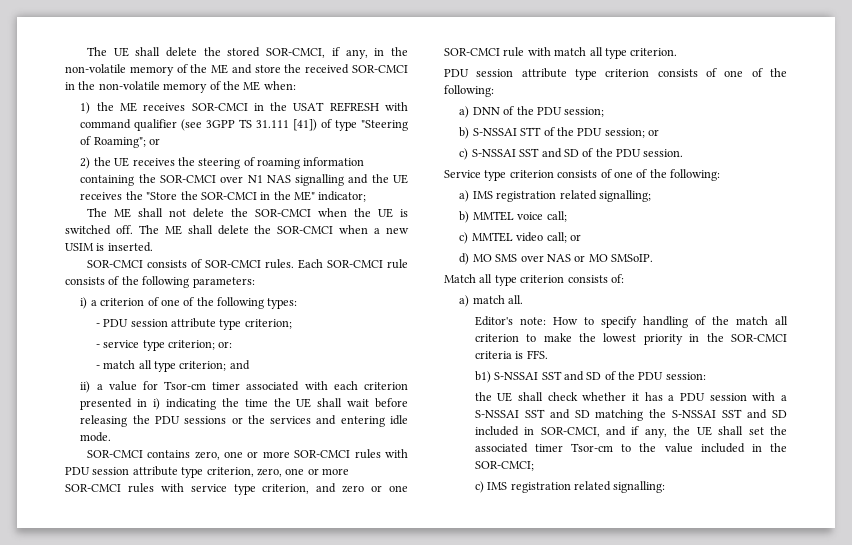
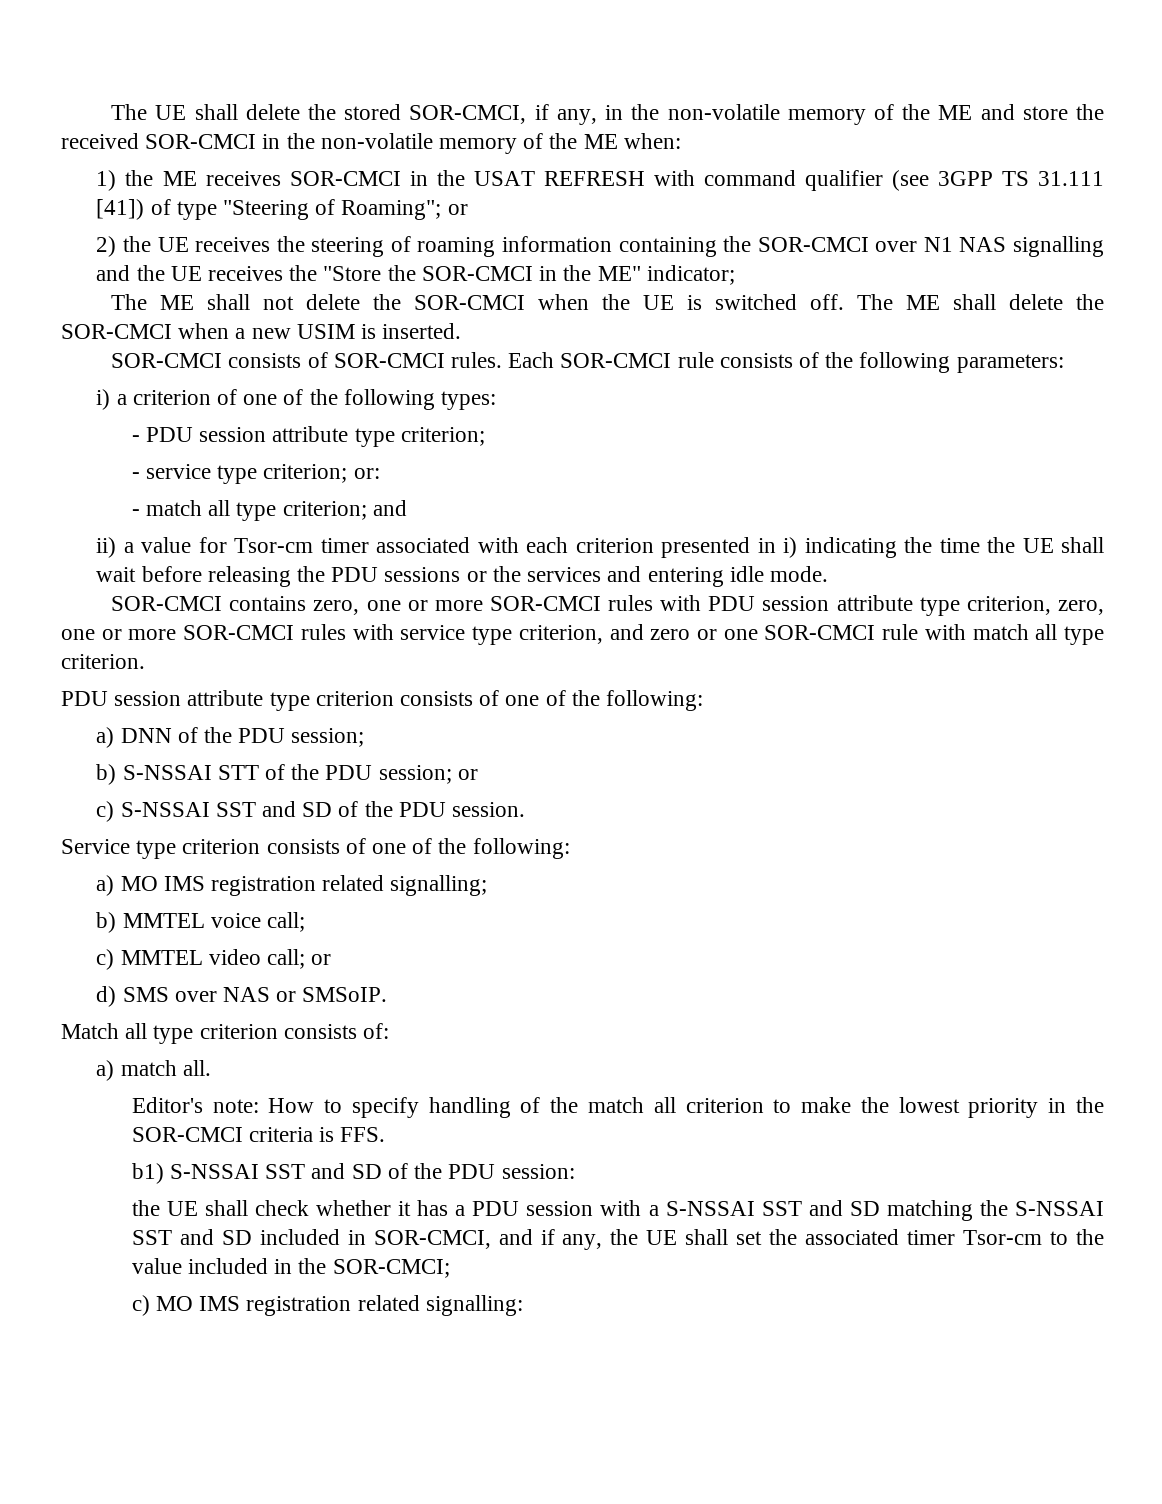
- a) IMS registration related signalling;
+ a) MO IMS registration related signalling;
- d) MO SMS over NAS or MO SMSoIP.
+ d) SMS over NAS or SMSoIP.
- c) IMS registration related signalling:
+ c) MO IMS registration related signalling:

